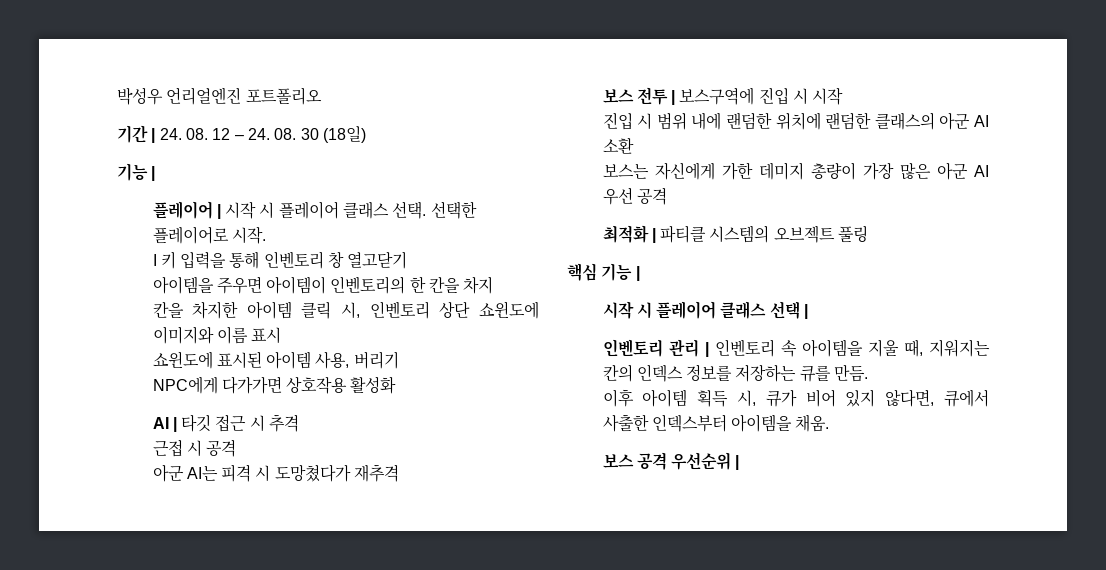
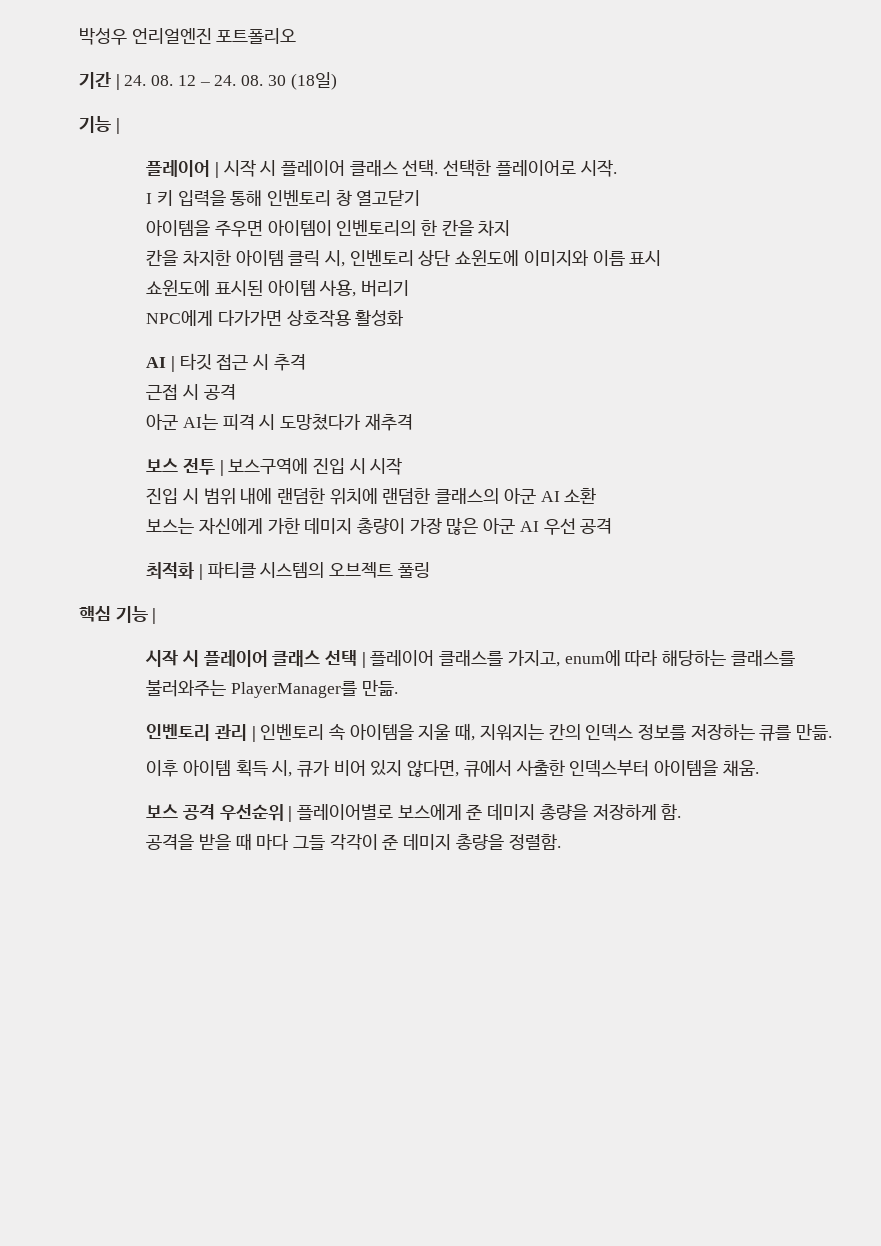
- 시작 시 플레이어 클래스 선택 |
+ 시작 시 플레이어 클래스 선택 | 플레이어 클래스를 가지고, enum에 따라 해당하는 클래스를 불러와주는 PlayerManager를 만듦.
- 인벤토리 관리 | 인벤토리 속 아이템을 지울 때, 지워지는 칸의 인덱스 정보를 저장하는 큐를 만듬.
+ 인벤토리 관리 | 인벤토리 속 아이템을 지울 때, 지워지는 칸의 인덱스 정보를 저장하는 큐를 만듦.
- 보스 공격 우선순위 |
+ 보스 공격 우선순위 | 플레이어별로 보스에게 준 데미지 총량을 저장하게 함.
+ 공격을 받을 때 마다 그들 각각이 준 데미지 총량을 정렬함.

